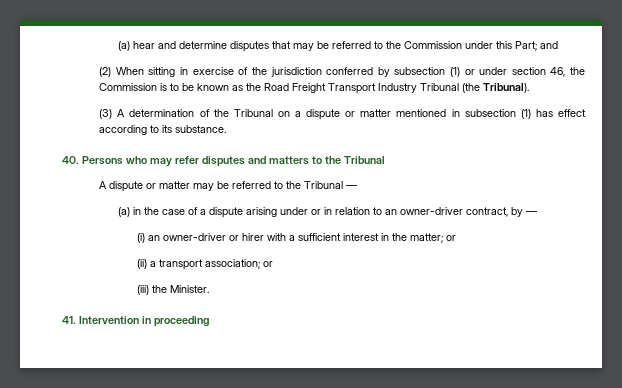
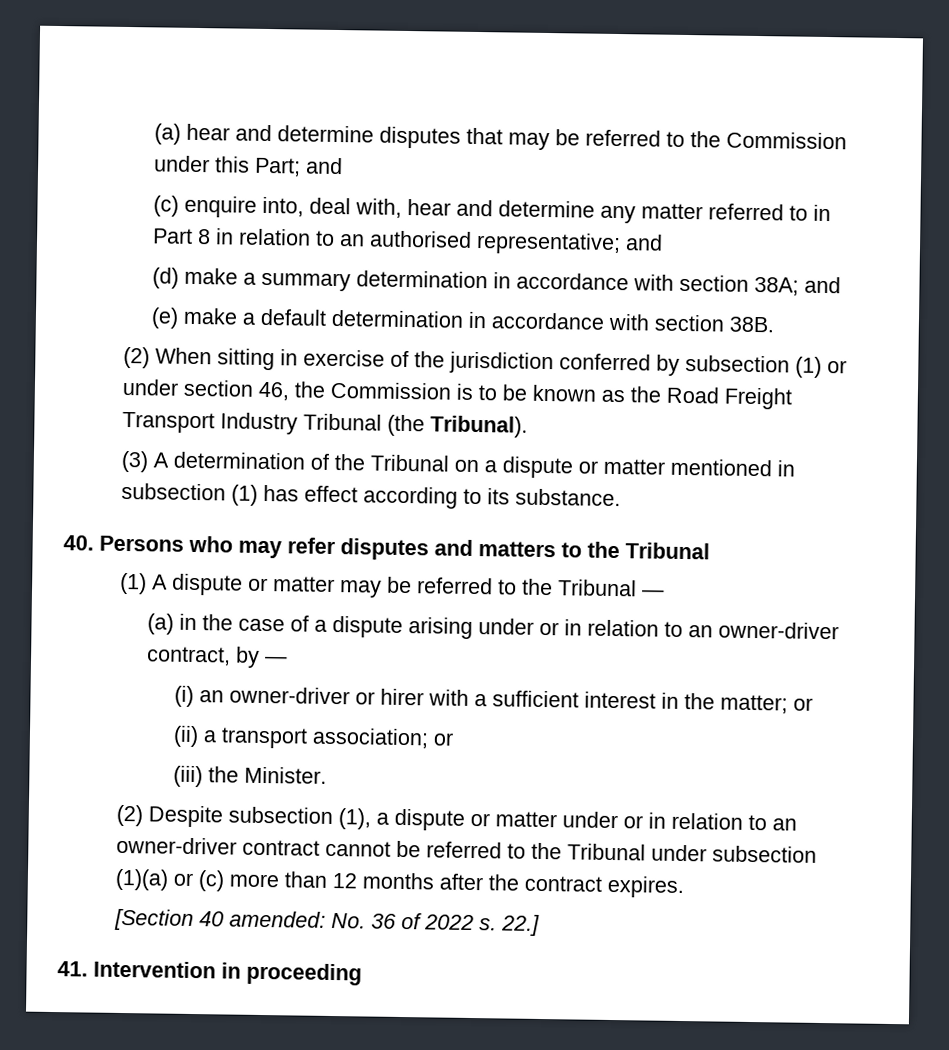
+ (c) enquire into, deal with, hear and determine any matter referred to in Part 8 in relation to an authorised representative; and
+ (d) make a summary determination in accordance with section 38A; and
+ (e) make a default determination in accordance with section 38B.
- A dispute or matter may be referred to the Tribunal —
+ (1) A dispute or matter may be referred to the Tribunal —
+ (2) Despite subsection (1), a dispute or matter under or in relation to an owner-driver contract cannot be referred to the Tribunal under subsection (1)(a) or (c) more than 12 months after the contract expires.
+ [Section 40 amended: No. 36 of 2022 s. 22.]

